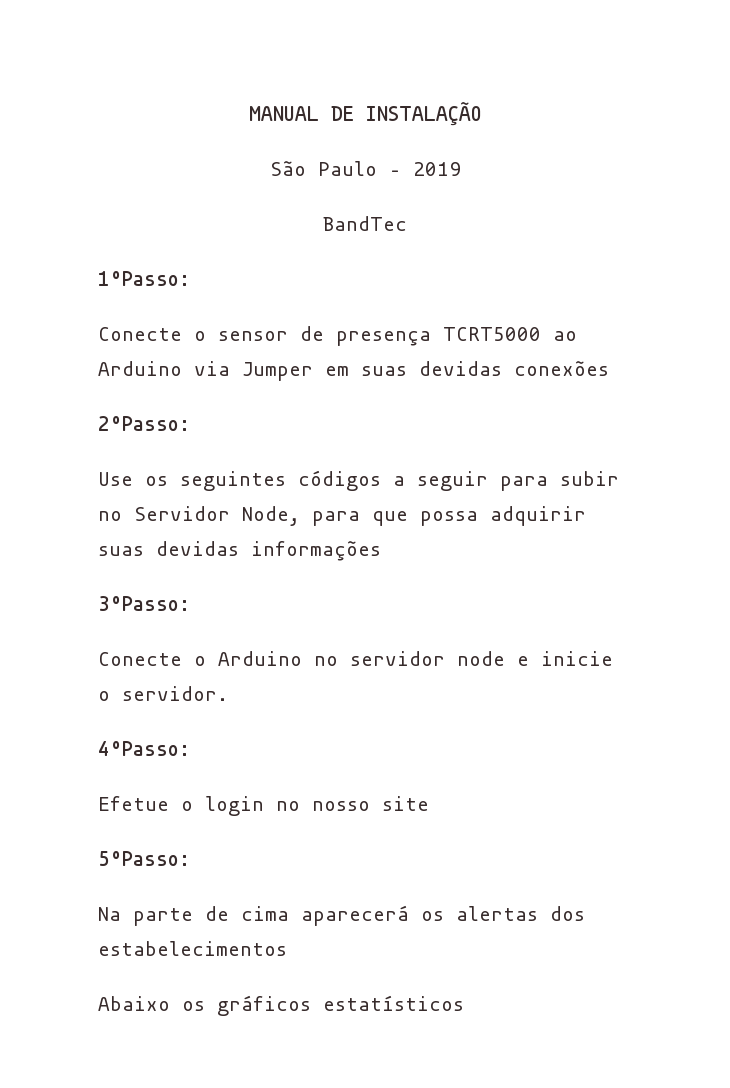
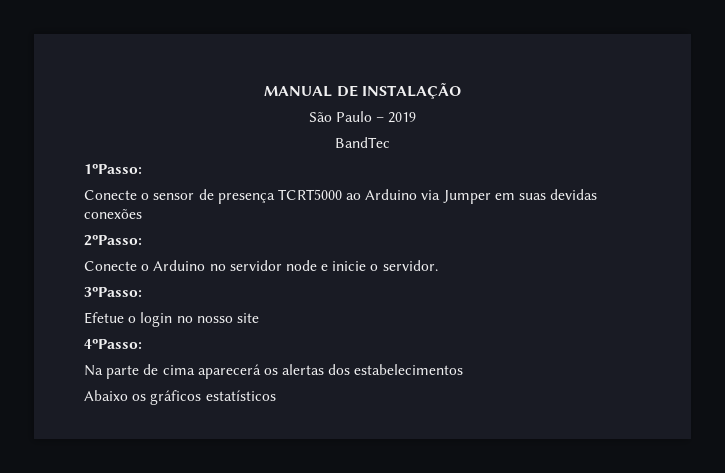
- Use os seguintes códigos a seguir para subir no Servidor Node, para que possa adquirir suas devidas informações
- 3ºPasso:
- 4ºPasso:
+ 3ºPasso:
- 5ºPasso:
+ 4ºPasso:

